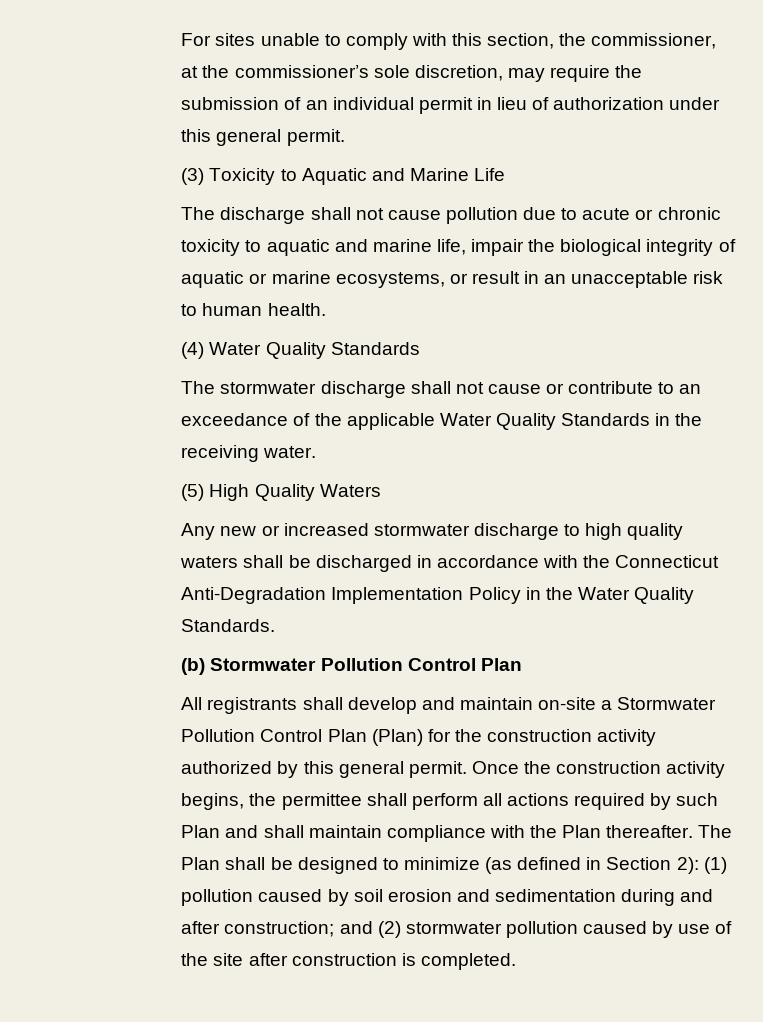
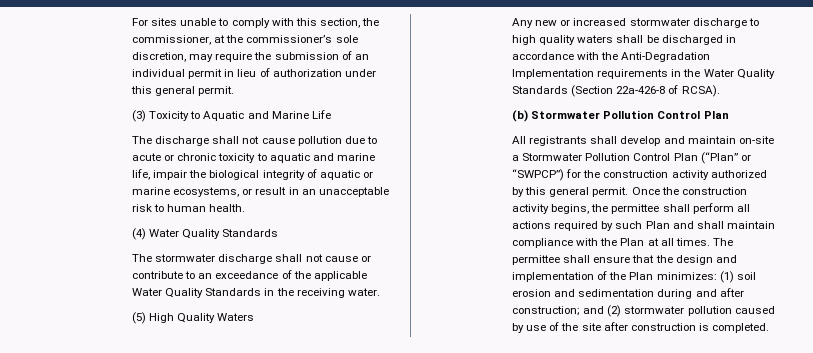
- Any new or increased stormwater discharge to high quality waters shall be discharged in accordance with the Connecticut Anti-Degradation Implementation Policy in the Water Quality Standards.
+ Any new or increased stormwater discharge to high quality waters shall be discharged in accordance with the Anti-Degradation Implementation requirements in the Water Quality Standards (Section 22a-426-8 of RCSA).
- All registrants shall develop and maintain on-site a Stormwater Pollution Control Plan (Plan) for the construction activity authorized by this general permit.
+ All registrants shall develop and maintain on-site a Stormwater Pollution Control Plan (“Plan” or “SWPCP”) for the construction activity authorized by this general permit.
- Once the construction activity begins, the permittee shall perform all actions required by such Plan and shall maintain compliance with the Plan thereafter. The Plan shall be designed to minimize (as defined in Section 2): (1) pollution caused by soil erosion and sedimentation during and after construction; and (2) stormwater pollution caused by use of the site after construction is completed.
+ Once the construction activity begins, the permittee shall perform all actions required by such Plan and shall maintain compliance with the Plan at all times. The permittee shall ensure that the design and implementation of the Plan minimizes: (1) soil erosion and sedimentation during and after construction; and (2) stormwater pollution caused by use of the site after construction is completed.

